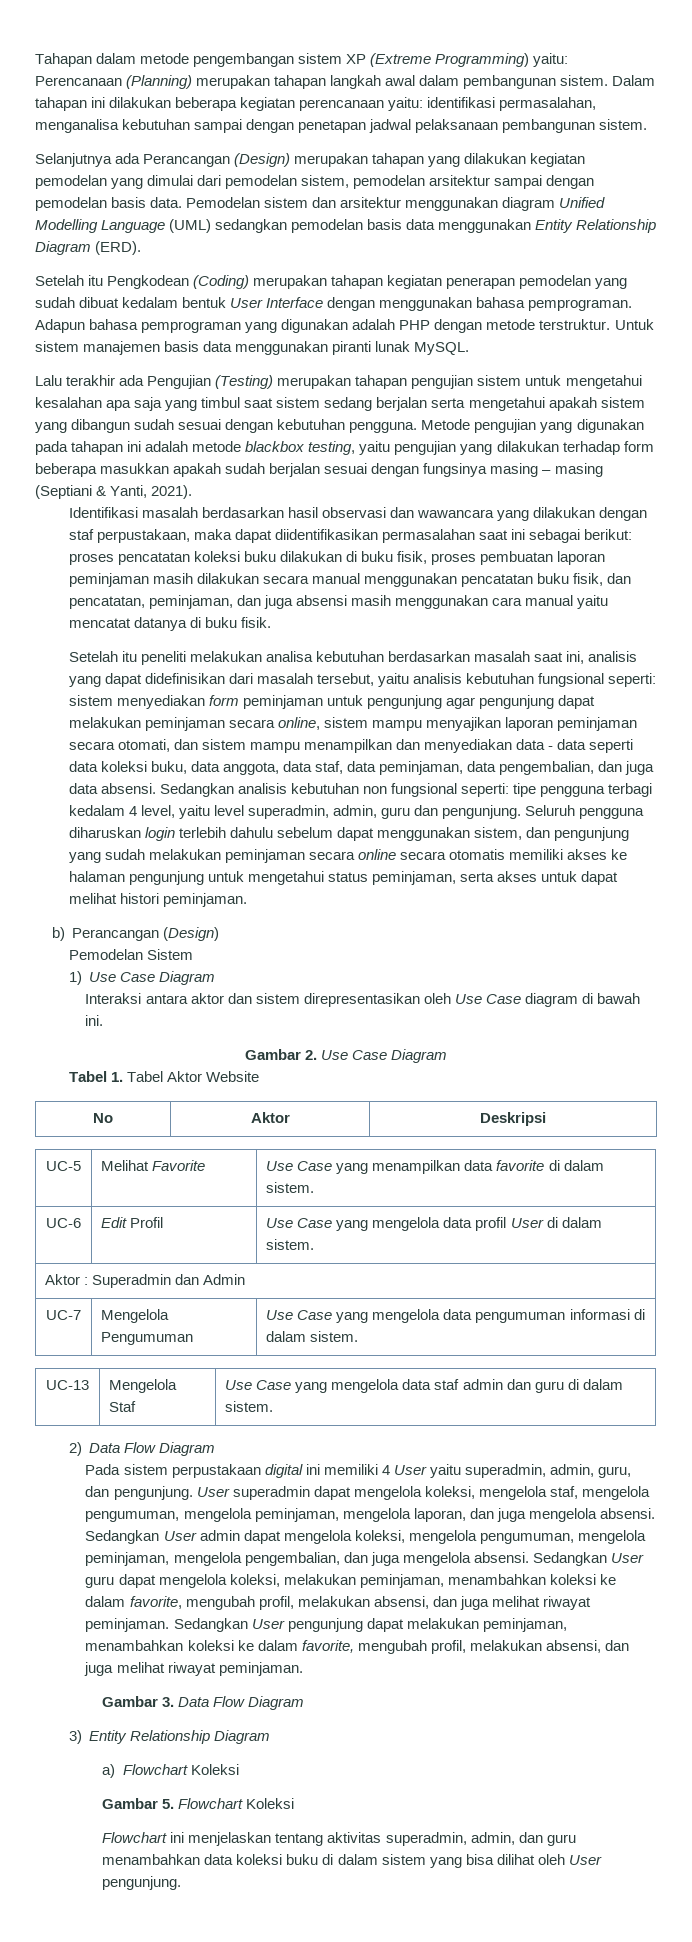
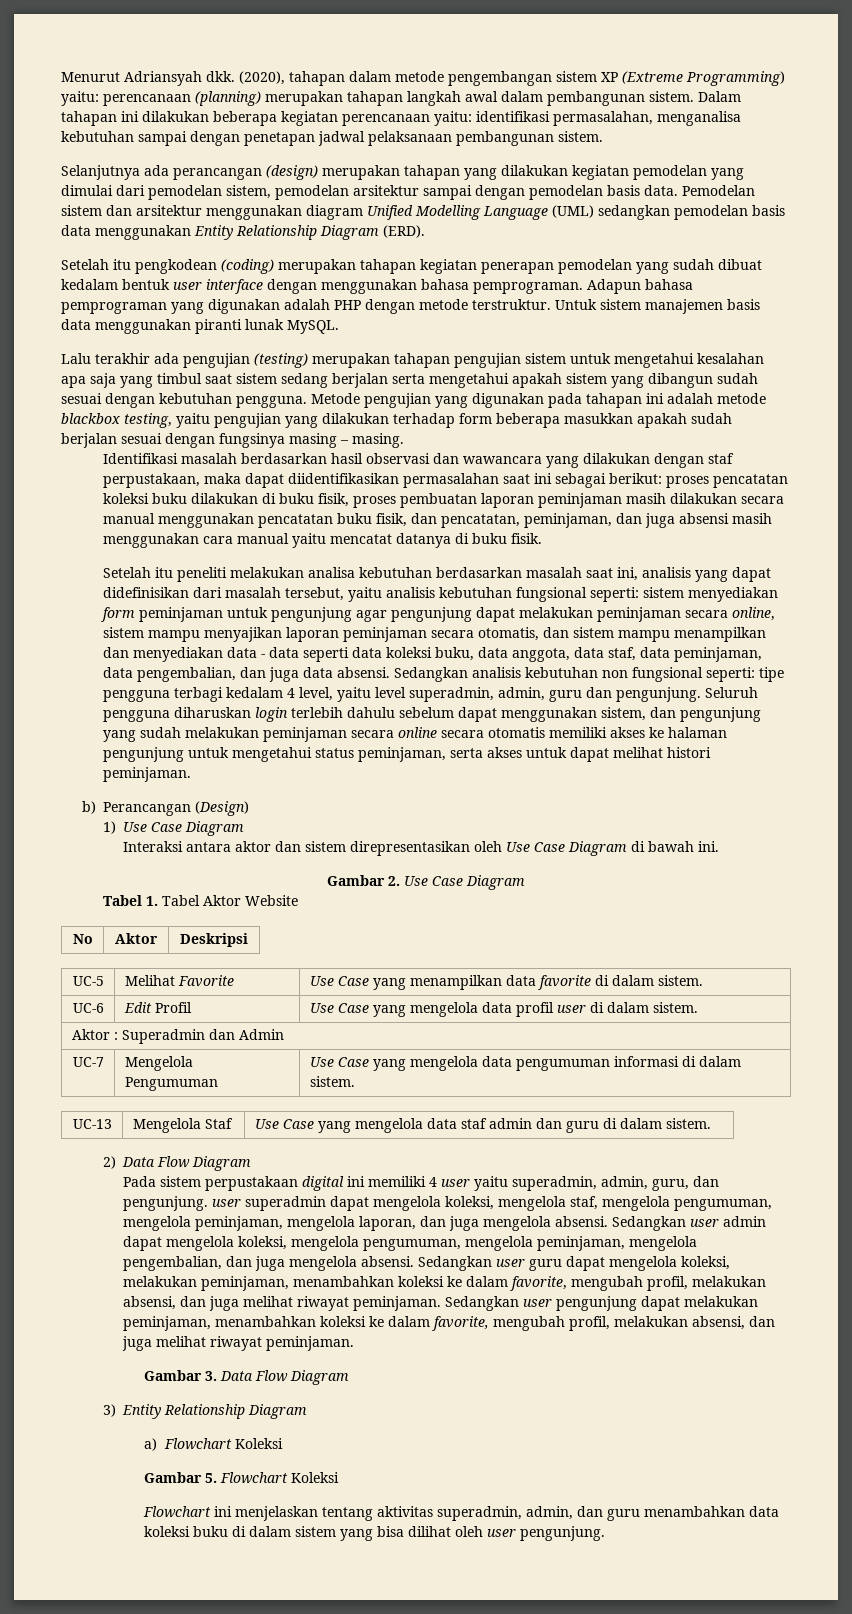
- Tahapan dalam metode pengembangan sistem XP (Extreme Programming) yaitu: Perencanaan (Planning) merupakan tahapan langkah awal dalam pembangunan sistem.
+ Menurut Adriansyah dkk. (2020), tahapan dalam metode pengembangan sistem XP (Extreme Programming) yaitu: perencanaan (planning) merupakan tahapan langkah awal dalam pembangunan sistem.
- Selanjutnya ada Perancangan (Design) merupakan tahapan yang dilakukan kegiatan pemodelan yang dimulai dari pemodelan sistem, pemodelan arsitektur sampai dengan pemodelan basis data.
+ Selanjutnya ada perancangan (design) merupakan tahapan yang dilakukan kegiatan pemodelan yang dimulai dari pemodelan sistem, pemodelan arsitektur sampai dengan pemodelan basis data.
- Setelah itu Pengkodean (Coding) merupakan tahapan kegiatan penerapan pemodelan yang sudah dibuat kedalam bentuk User Interface dengan menggunakan bahasa pemprograman.
+ Setelah itu pengkodean (coding) merupakan tahapan kegiatan penerapan pemodelan yang sudah dibuat kedalam bentuk user interface dengan menggunakan bahasa pemprograman.
- Lalu terakhir ada Pengujian (Testing) merupakan tahapan pengujian sistem untuk mengetahui kesalahan apa saja yang timbul saat sistem sedang berjalan serta mengetahui apakah sistem yang dibangun sudah sesuai dengan kebutuhan pengguna.
+ Lalu terakhir ada pengujian (testing) merupakan tahapan pengujian sistem untuk mengetahui kesalahan apa saja yang timbul saat sistem sedang berjalan serta mengetahui apakah sistem yang dibangun sudah sesuai dengan kebutuhan pengguna.
- Metode pengujian yang digunakan pada tahapan ini adalah metode blackbox testing, yaitu pengujian yang dilakukan terhadap form beberapa masukkan apakah sudah berjalan sesuai dengan fungsinya masing – masing (Septiani & Yanti, 2021).
+ Metode pengujian yang digunakan pada tahapan ini adalah metode blackbox testing, yaitu pengujian yang dilakukan terhadap form beberapa masukkan apakah sudah berjalan sesuai dengan fungsinya masing – masing.
- sistem menyediakan form peminjaman untuk pengunjung agar pengunjung dapat melakukan peminjaman secara online, sistem mampu menyajikan laporan peminjaman secara otomati, dan sistem mampu menampilkan dan menyediakan data - data seperti data koleksi buku, data anggota, data staf, data peminjaman, data pengembalian, dan juga data absensi.
+ sistem menyediakan form peminjaman untuk pengunjung agar pengunjung dapat melakukan peminjaman secara online, sistem mampu menyajikan laporan peminjaman secara otomatis, dan sistem mampu menampilkan dan menyediakan data - data seperti data koleksi buku, data anggota, data staf, data peminjaman, data pengembalian, dan juga data absensi.
- Pemodelan Sistem
- Interaksi antara aktor dan sistem direpresentasikan oleh Use Case diagram di bawah ini.
+ Interaksi antara aktor dan sistem direpresentasikan oleh Use Case Diagram di bawah ini.
- UC-6 | Edit Profil | Use Case yang mengelola data profil User di dalam sistem.
+ UC-6 | Edit Profil | Use Case yang mengelola data profil user di dalam sistem.
- Pada sistem perpustakaan digital ini memiliki 4 User yaitu superadmin, admin, guru, dan pengunjung. User superadmin dapat mengelola koleksi, mengelola staf, mengelola pengumuman, mengelola peminjaman, mengelola laporan, dan juga mengelola absensi.
+ Pada sistem perpustakaan digital ini memiliki 4 user yaitu superadmin, admin, guru, dan pengunjung. user superadmin dapat mengelola koleksi, mengelola staf, mengelola pengumuman, mengelola peminjaman, mengelola laporan, dan juga mengelola absensi.
- Sedangkan User admin dapat mengelola koleksi, mengelola pengumuman, mengelola peminjaman, mengelola pengembalian, dan juga mengelola absensi.
+ Sedangkan user admin dapat mengelola koleksi, mengelola pengumuman, mengelola peminjaman, mengelola pengembalian, dan juga mengelola absensi.
- Sedangkan User guru dapat mengelola koleksi, melakukan peminjaman, menambahkan koleksi ke dalam favorite, mengubah profil, melakukan absensi, dan juga melihat riwayat peminjaman.
+ Sedangkan user guru dapat mengelola koleksi, melakukan peminjaman, menambahkan koleksi ke dalam favorite, mengubah profil, melakukan absensi, dan juga melihat riwayat peminjaman.
- Sedangkan User pengunjung dapat melakukan peminjaman, menambahkan koleksi ke dalam favorite, mengubah profil, melakukan absensi, dan juga melihat riwayat peminjaman.
+ Sedangkan user pengunjung dapat melakukan peminjaman, menambahkan koleksi ke dalam favorite, mengubah profil, melakukan absensi, dan juga melihat riwayat peminjaman.
- Flowchart ini menjelaskan tentang aktivitas superadmin, admin, dan guru menambahkan data koleksi buku di dalam sistem yang bisa dilihat oleh User pengunjung.
+ Flowchart ini menjelaskan tentang aktivitas superadmin, admin, dan guru menambahkan data koleksi buku di dalam sistem yang bisa dilihat oleh user pengunjung.

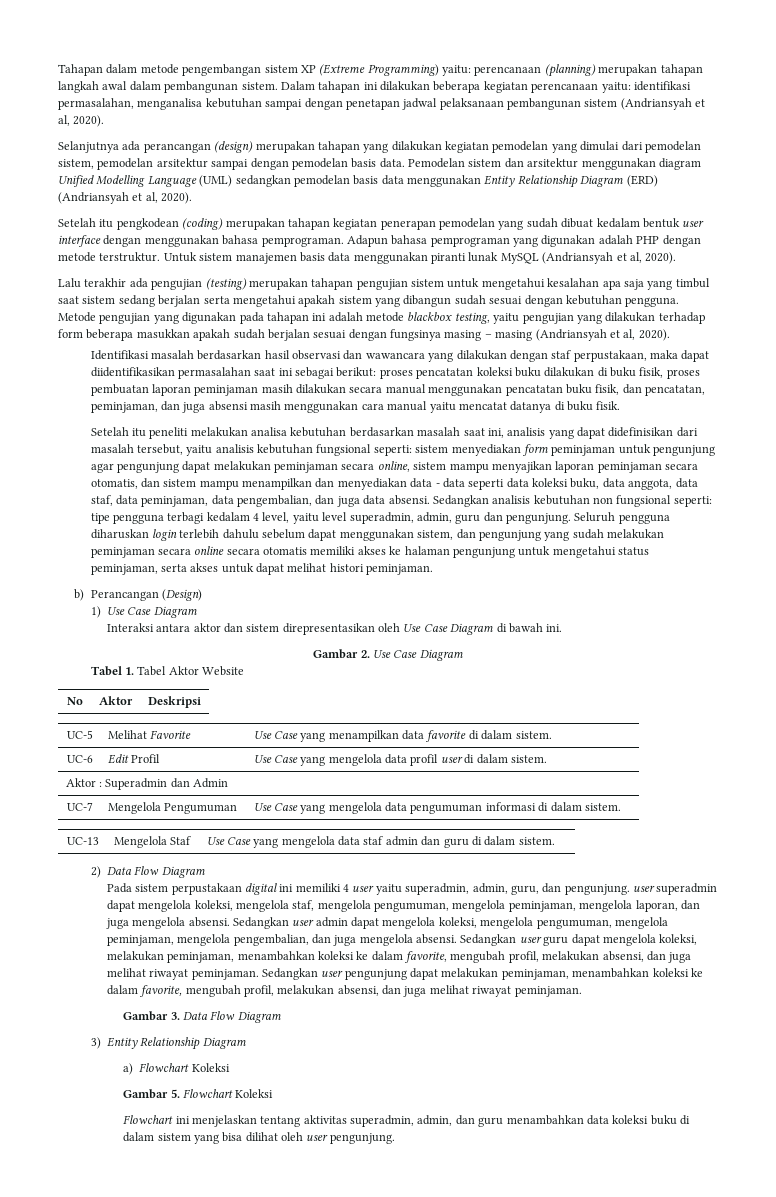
- Menurut Adriansyah dkk. (2020), tahapan dalam metode pengembangan sistem XP (Extreme Programming) yaitu: perencanaan (planning) merupakan tahapan langkah awal dalam pembangunan sistem.
+ Tahapan dalam metode pengembangan sistem XP (Extreme Programming) yaitu: perencanaan (planning) merupakan tahapan langkah awal dalam pembangunan sistem.
- Dalam tahapan ini dilakukan beberapa kegiatan perencanaan yaitu: identifikasi permasalahan, menganalisa kebutuhan sampai dengan penetapan jadwal pelaksanaan pembangunan sistem.
+ Dalam tahapan ini dilakukan beberapa kegiatan perencanaan yaitu: identifikasi permasalahan, menganalisa kebutuhan sampai dengan penetapan jadwal pelaksanaan pembangunan sistem (Andriansyah et al, 2020).
- Pemodelan sistem dan arsitektur menggunakan diagram Unified Modelling Language (UML) sedangkan pemodelan basis data menggunakan Entity Relationship Diagram (ERD).
+ Pemodelan sistem dan arsitektur menggunakan diagram Unified Modelling Language (UML) sedangkan pemodelan basis data menggunakan Entity Relationship Diagram (ERD) (Andriansyah et al, 2020).
- Untuk sistem manajemen basis data menggunakan piranti lunak MySQL.
+ Untuk sistem manajemen basis data menggunakan piranti lunak MySQL (Andriansyah et al, 2020).
- Metode pengujian yang digunakan pada tahapan ini adalah metode blackbox testing, yaitu pengujian yang dilakukan terhadap form beberapa masukkan apakah sudah berjalan sesuai dengan fungsinya masing – masing.
+ Metode pengujian yang digunakan pada tahapan ini adalah metode blackbox testing, yaitu pengujian yang dilakukan terhadap form beberapa masukkan apakah sudah berjalan sesuai dengan fungsinya masing – masing (Andriansyah et al, 2020).

